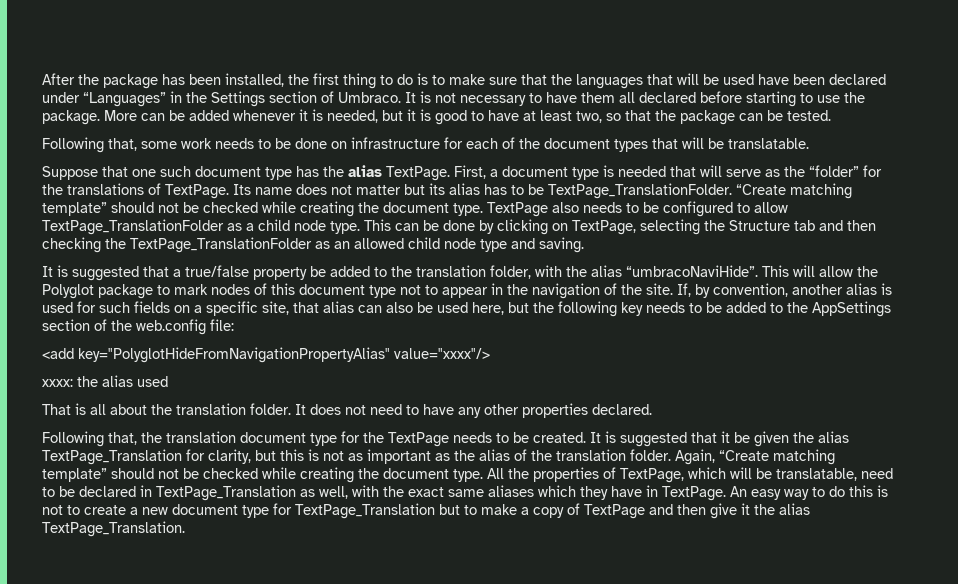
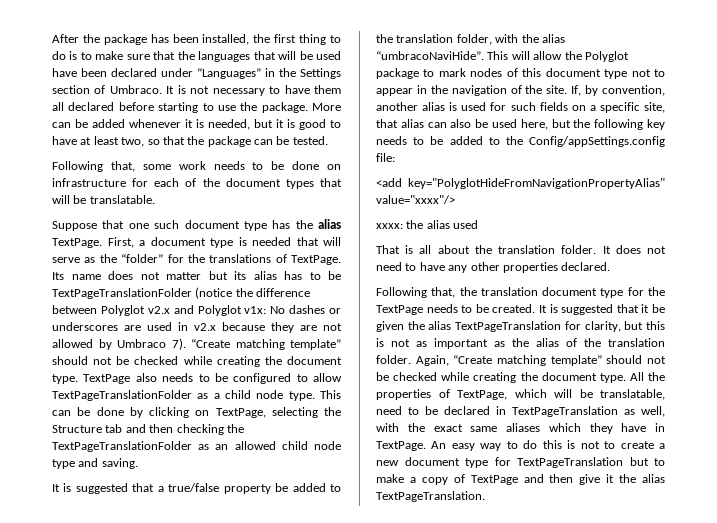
- Its name does not matter but its alias has to be TextPage_TranslationFolder.
+ Its name does not matter but its alias has to be TextPageTranslationFolder (notice the difference between Polyglot v2.x and Polyglot v1x: No dashes or underscores are used in v2.x because they are not allowed by Umbraco 7).
- TextPage also needs to be configured to allow TextPage_TranslationFolder as a child node type.
+ TextPage also needs to be configured to allow TextPageTranslationFolder as a child node type.
- This can be done by clicking on TextPage, selecting the Structure tab and then checking the TextPage_TranslationFolder as an allowed child node type and saving.
+ This can be done by clicking on TextPage, selecting the Structure tab and then checking the TextPageTranslationFolder as an allowed child node type and saving.
- If, by convention, another alias is used for such fields on a specific site, that alias can also be used here, but the following key needs to be added to the AppSettings section of the web.config file:
+ If, by convention, another alias is used for such fields on a specific site, that alias can also be used here, but the following key needs to be added to the Config/appSettings.config file:
- It is suggested that it be given the alias TextPage_Translation for clarity, but this is not as important as the alias of the translation folder.
+ It is suggested that it be given the alias TextPageTranslation for clarity, but this is not as important as the alias of the translation folder.
- All the properties of TextPage, which will be translatable, need to be declared in TextPage_Translation as well, with the exact same aliases which they have in TextPage.
+ All the properties of TextPage, which will be translatable, need to be declared in TextPageTranslation as well, with the exact same aliases which they have in TextPage.
- An easy way to do this is not to create a new document type for TextPage_Translation but to make a copy of TextPage and then give it the alias TextPage_Translation.
+ An easy way to do this is not to create a new document type for TextPageTranslation but to make a copy of TextPage and then give it the alias TextPageTranslation.

